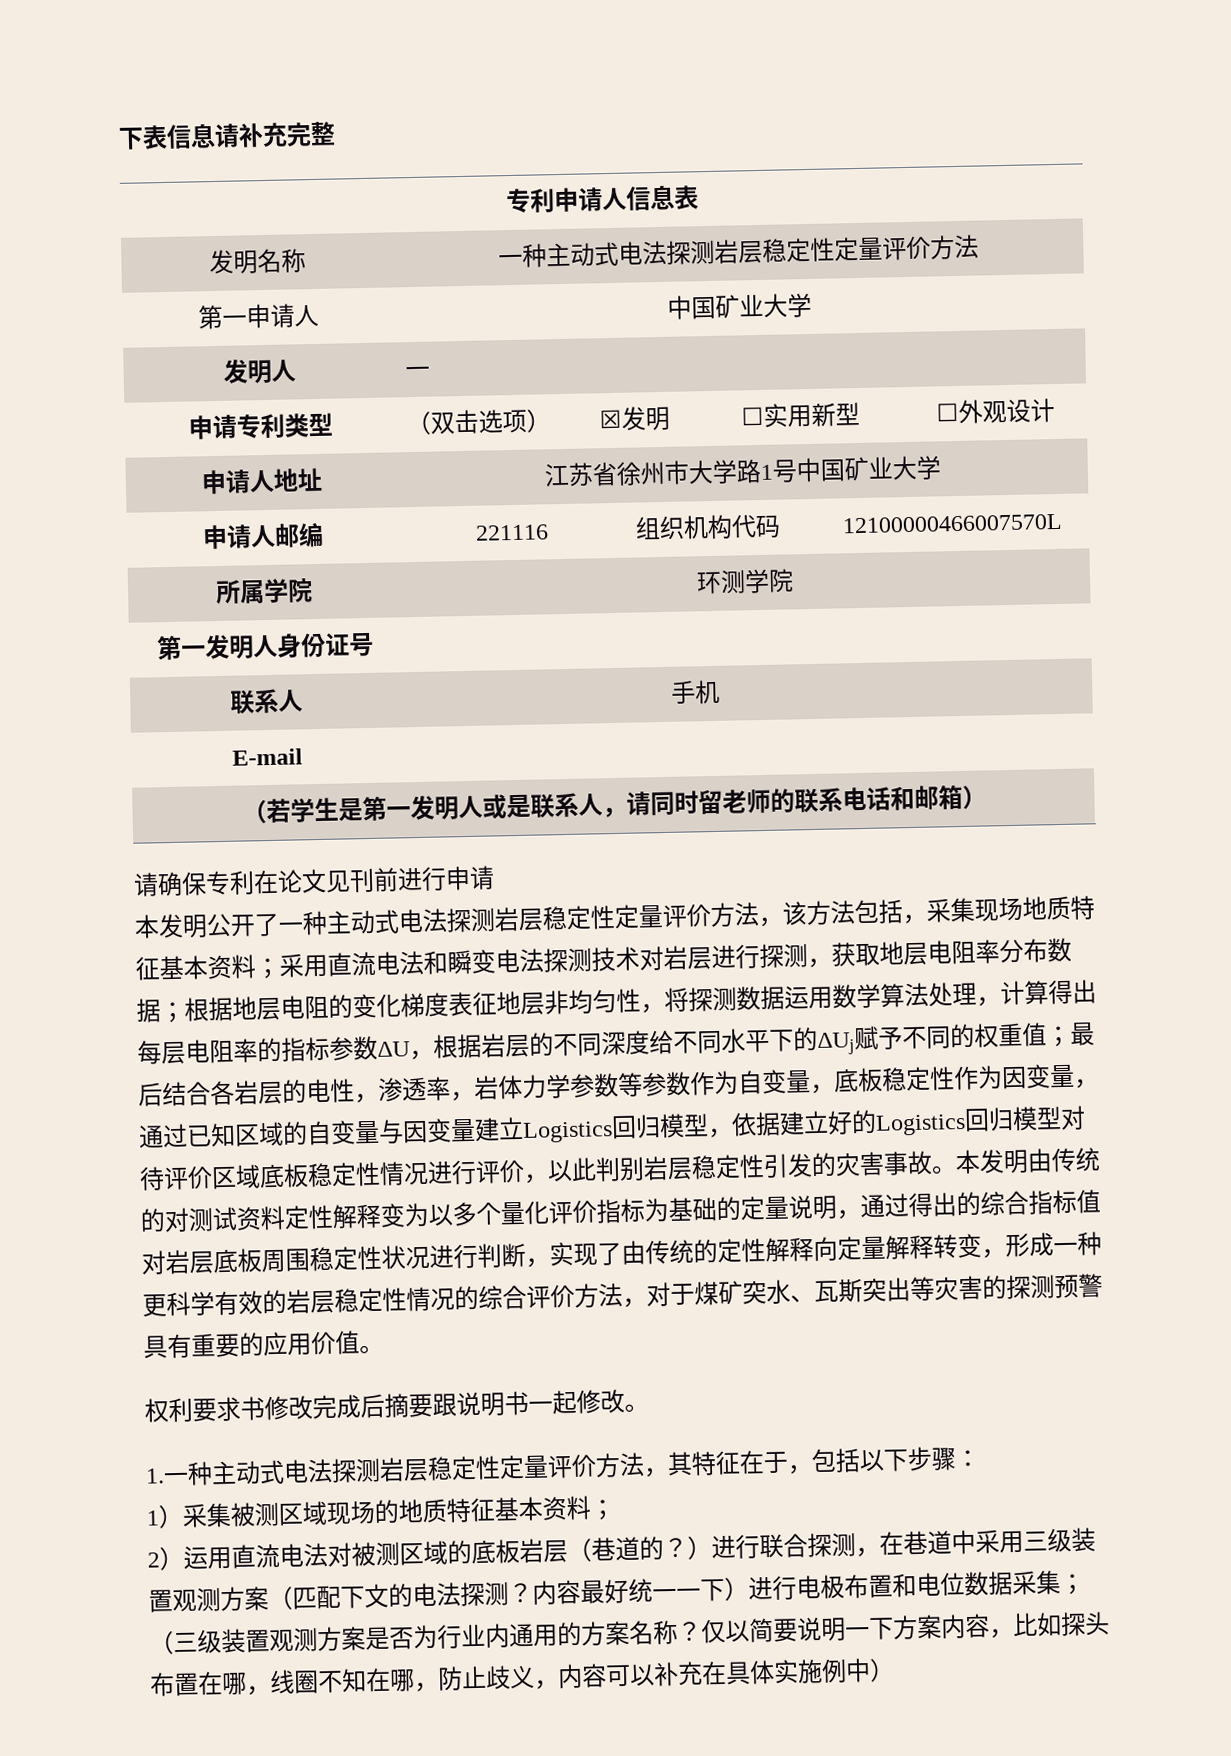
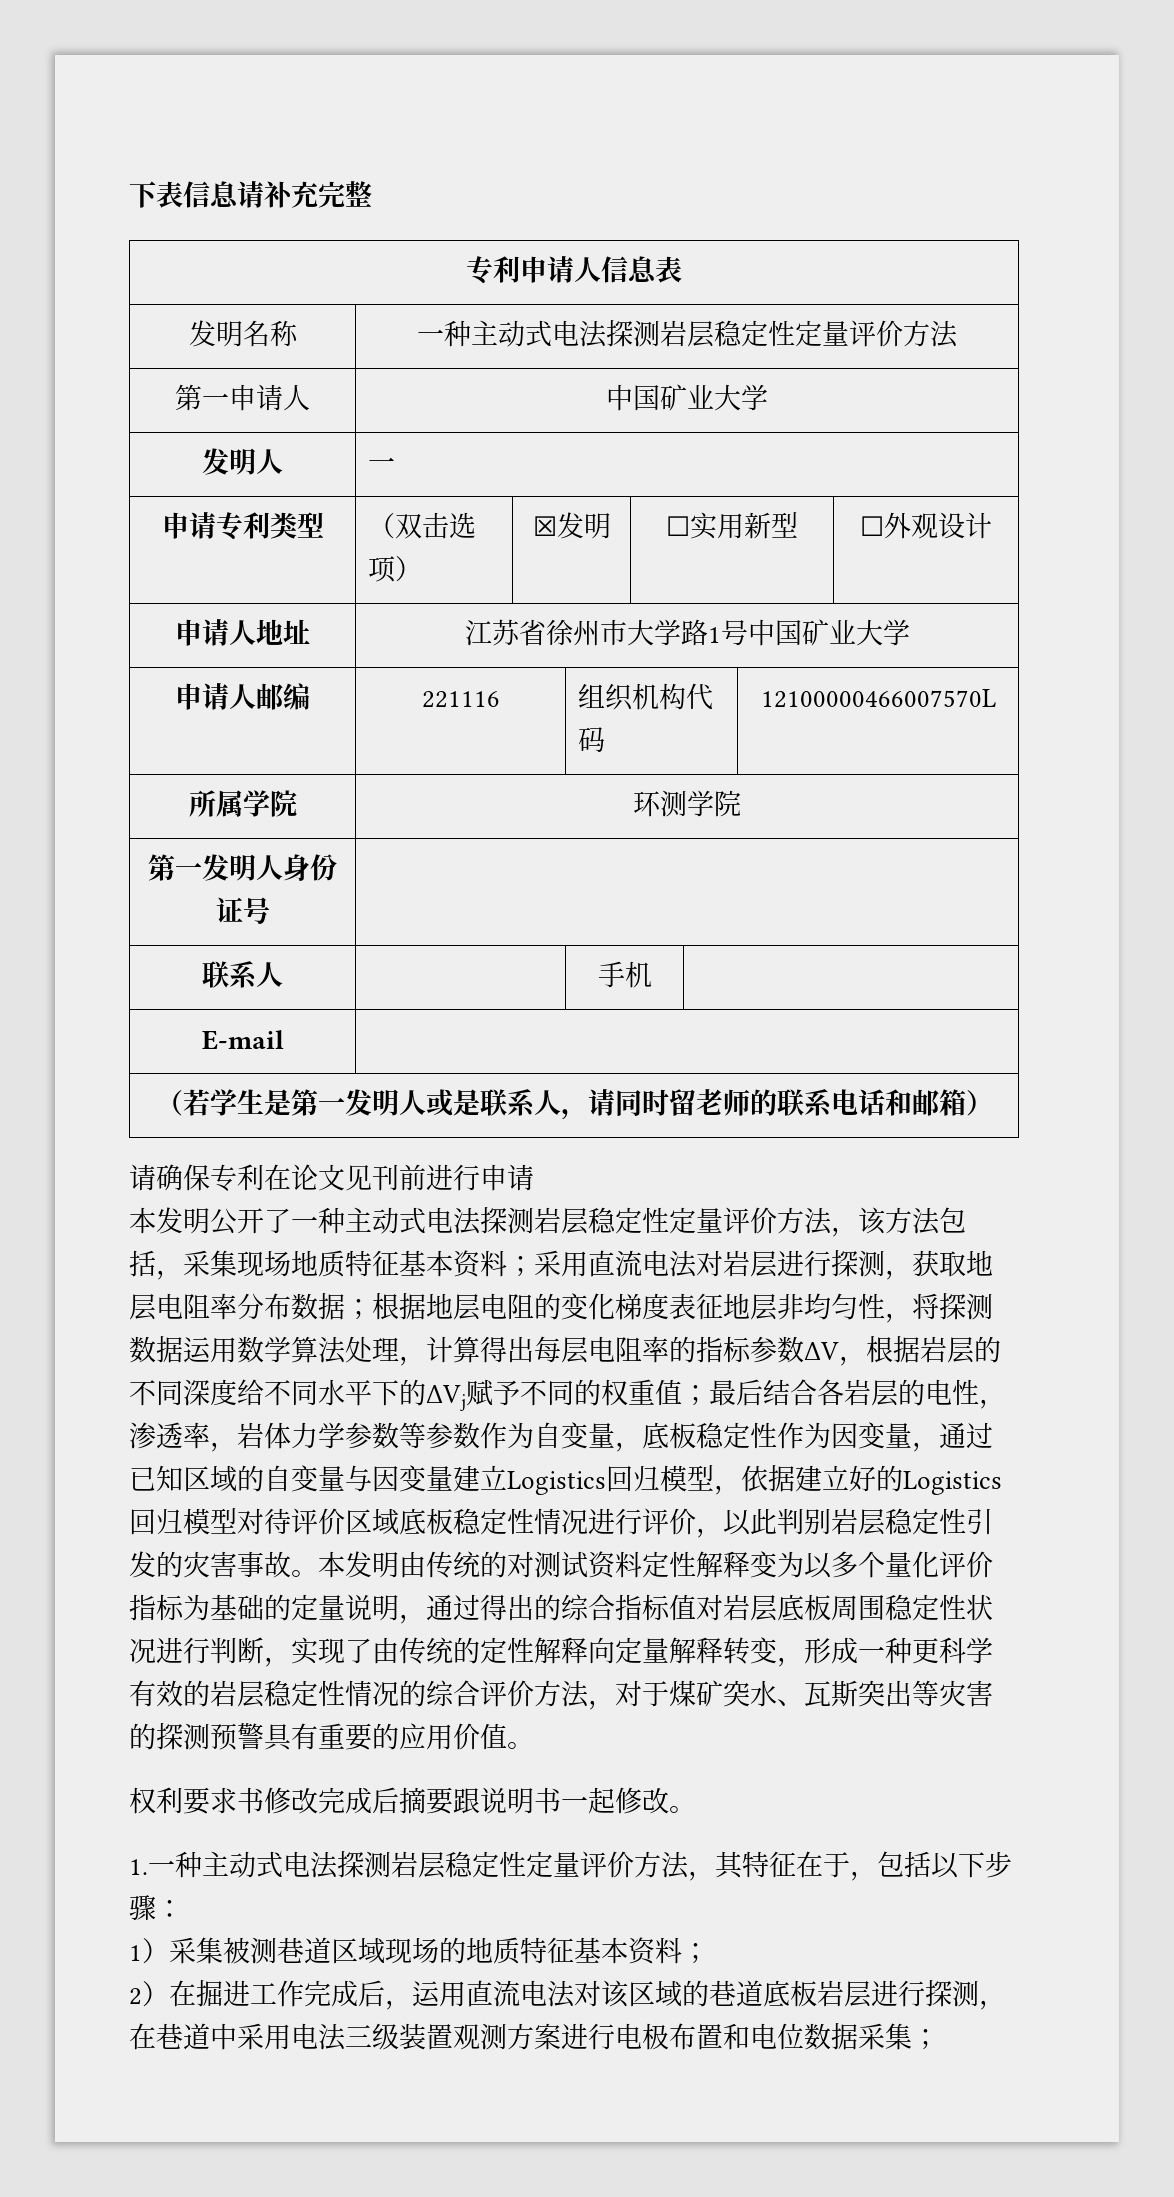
- 采用直流电法和瞬变电法探测技术对岩层进行探测，获取地层电阻率分布数据；
+ 采用直流电法对岩层进行探测，获取地层电阻率分布数据；
- 根据地层电阻的变化梯度表征地层非均匀性，将探测数据运用数学算法处理，计算得出每层电阻率的指标参数ΔU，根据岩层的不同深度给不同水平下的ΔUj赋予不同的权重值；
+ 根据地层电阻的变化梯度表征地层非均匀性，将探测数据运用数学算法处理，计算得出每层电阻率的指标参数ΔV，根据岩层的不同深度给不同水平下的ΔVj赋予不同的权重值；
- 1）采集被测区域现场的地质特征基本资料；
+ 1）采集被测巷道区域现场的地质特征基本资料；
- 2）运用直流电法对被测区域的底板岩层（巷道的？）进行联合探测，在巷道中采用三级装置观测方案（匹配下文的电法探测？内容最好统一一下）进行电极布置和电位数据采集；（三级装置观测方案是否为行业内通用的方案名称？仅以简要说明一下方案内容，比如探头布置在哪，线圈不知在哪，防止歧义，内容可以补充在具体实施例中）
+ 2）在掘进工作完成后，运用直流电法对该区域的巷道底板岩层进行探测，在巷道中采用电法三级装置观测方案进行电极布置和电位数据采集；

